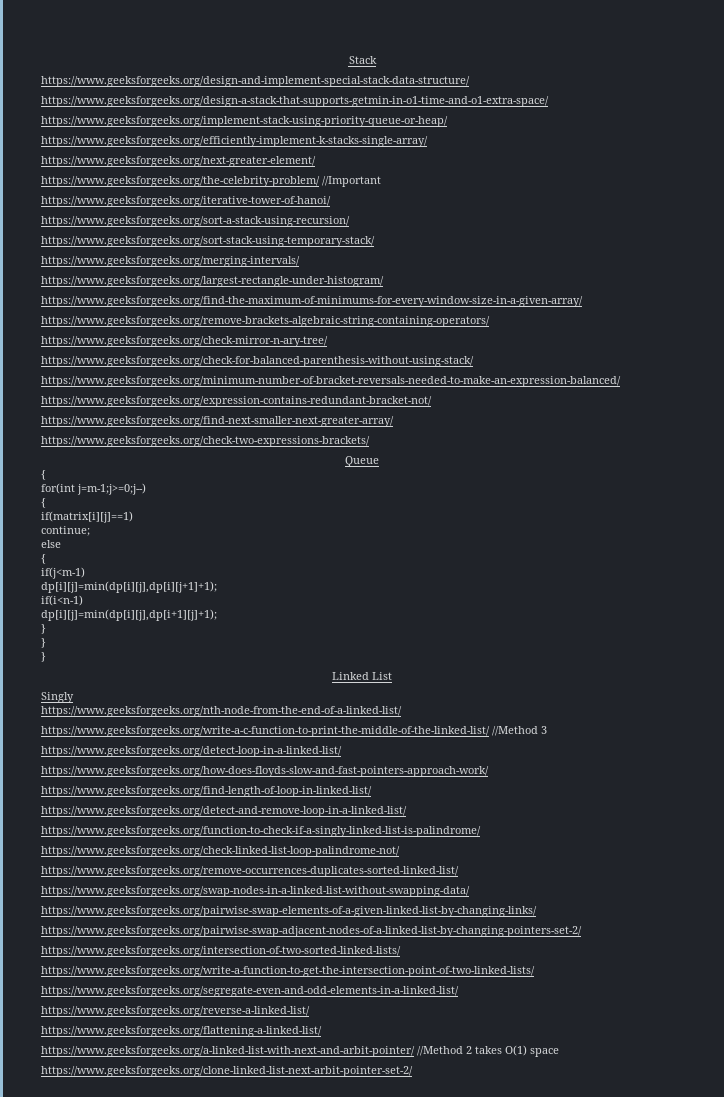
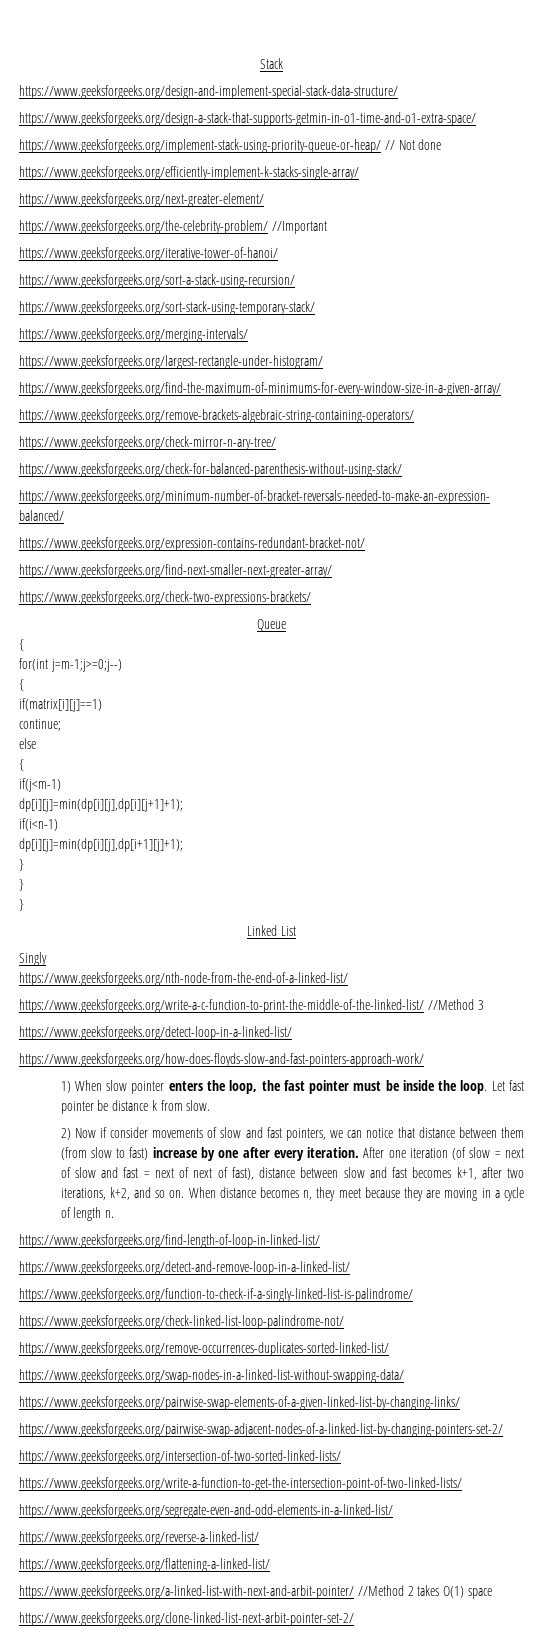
- https://www.geeksforgeeks.org/implement-stack-using-priority-queue-or-heap/
+ https://www.geeksforgeeks.org/implement-stack-using-priority-queue-or-heap/ // Not done
+ 1) When slow pointer enters the loop, the fast pointer must be inside the loop. Let fast pointer be distance k from slow.
+ 2) Now if consider movements of slow and fast pointers, we can notice that distance between them (from slow to fast) increase by one after every iteration. After one iteration (of slow = next of slow and fast = next of next of fast), distance between slow and fast becomes k+1, after two iterations, k+2, and so on. When distance becomes n, they meet because they are moving in a cycle of length n.

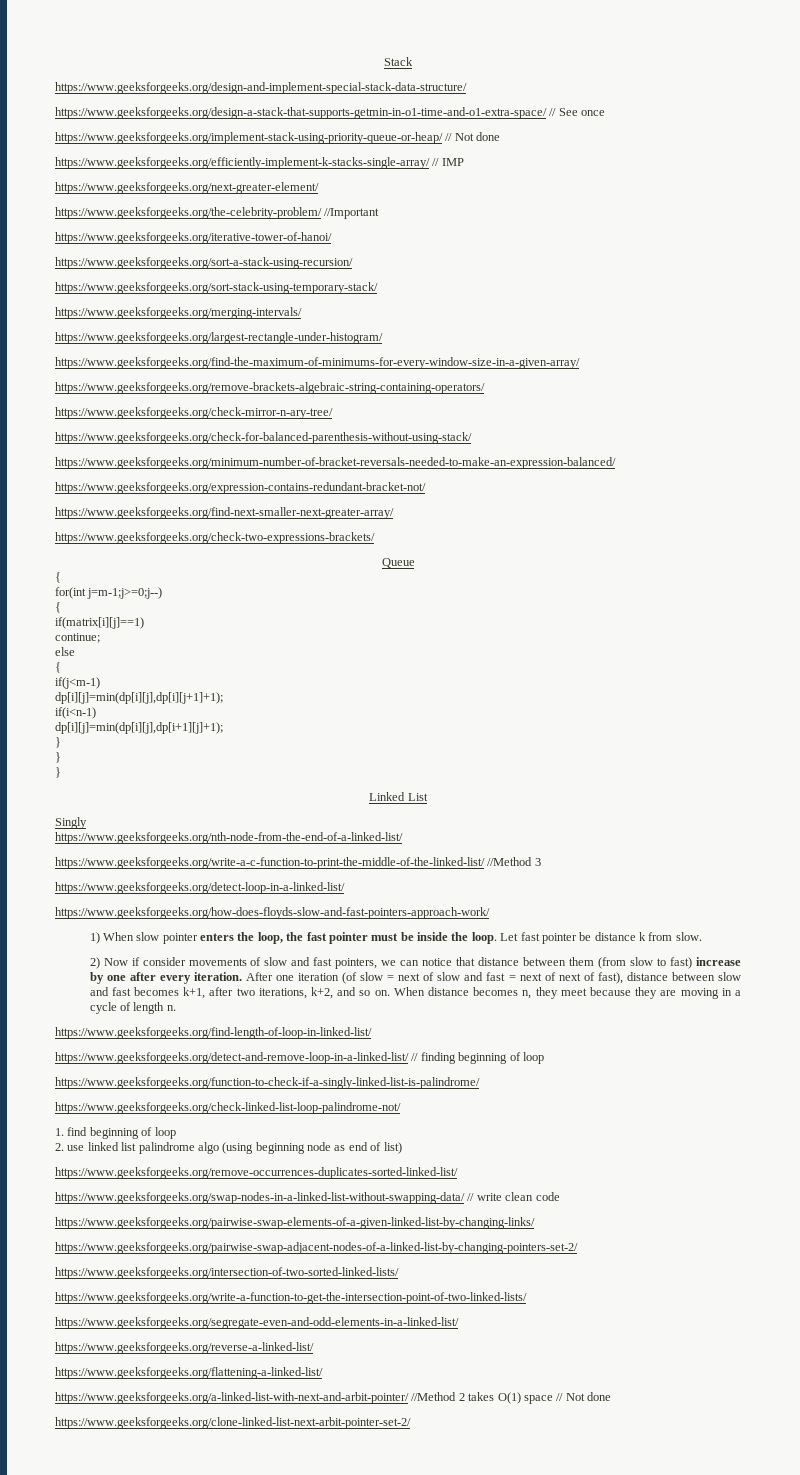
- https://www.geeksforgeeks.org/design-a-stack-that-supports-getmin-in-o1-time-and-o1-extra-space/
+ https://www.geeksforgeeks.org/design-a-stack-that-supports-getmin-in-o1-time-and-o1-extra-space/ // See once
- https://www.geeksforgeeks.org/efficiently-implement-k-stacks-single-array/
+ https://www.geeksforgeeks.org/efficiently-implement-k-stacks-single-array/ // IMP
- https://www.geeksforgeeks.org/detect-and-remove-loop-in-a-linked-list/
+ https://www.geeksforgeeks.org/detect-and-remove-loop-in-a-linked-list/ // finding beginning of loop
  https://www.geeksforgeeks.org/function-to-check-if-a-singly-linked-list-is-palindrome/
  https://www.geeksforgeeks.org/check-linked-list-loop-palindrome-not/
+ 1. find beginning of loop
+ 2. use linked list palindrome algo (using beginning node as end of list)
  https://www.geeksforgeeks.org/remove-occurrences-duplicates-sorted-linked-list/
- https://www.geeksforgeeks.org/swap-nodes-in-a-linked-list-without-swapping-data/
+ https://www.geeksforgeeks.org/swap-nodes-in-a-linked-list-without-swapping-data/ // write clean code
- https://www.geeksforgeeks.org/a-linked-list-with-next-and-arbit-pointer/ //Method 2 takes O(1) space
+ https://www.geeksforgeeks.org/a-linked-list-with-next-and-arbit-pointer/ //Method 2 takes O(1) space // Not done

